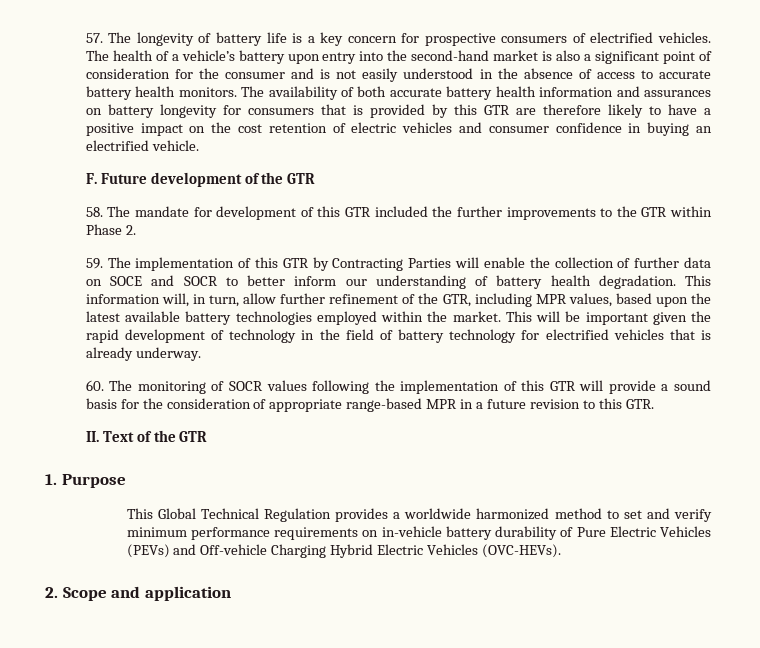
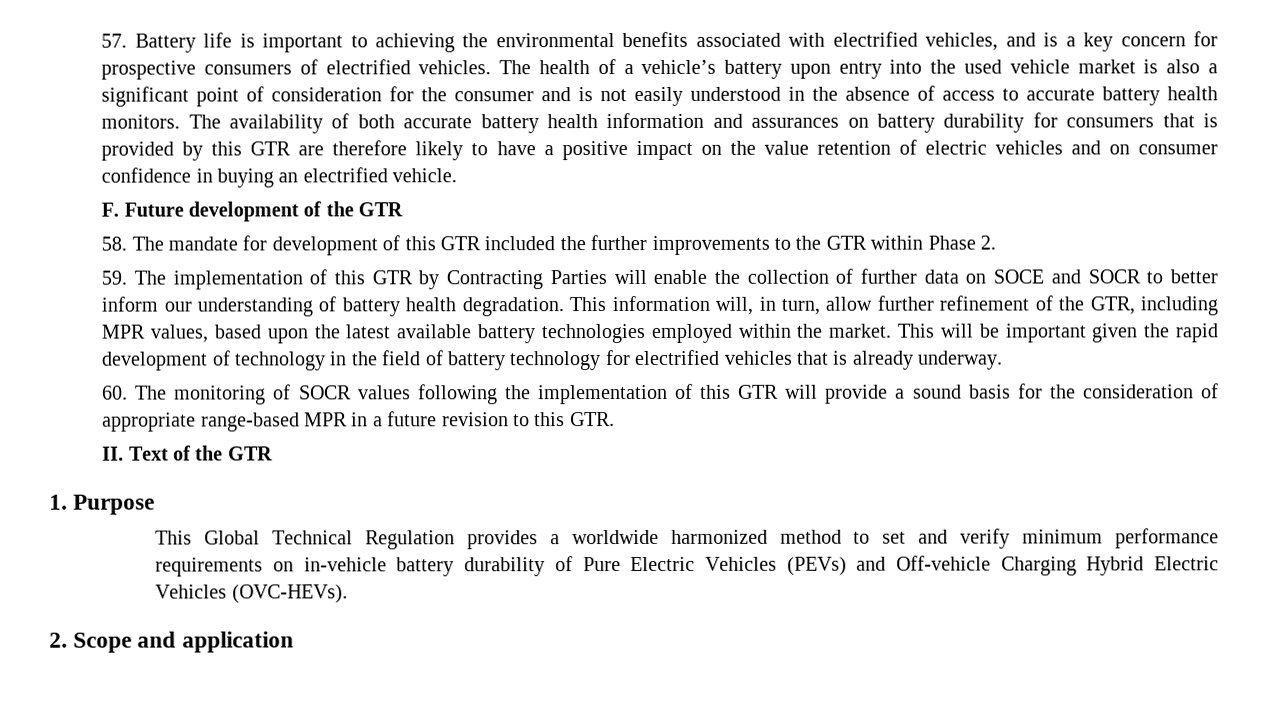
- 57. The longevity of battery life is a key concern for prospective consumers of electrified vehicles.
+ 57. Battery life is important to achieving the environmental benefits associated with electrified vehicles, and is a key concern for prospective consumers of electrified vehicles.
- The health of a vehicle’s battery upon entry into the second-hand market is also a significant point of consideration for the consumer and is not easily understood in the absence of access to accurate battery health monitors.
+ The health of a vehicle’s battery upon entry into the used vehicle market is also a significant point of consideration for the consumer and is not easily understood in the absence of access to accurate battery health monitors.
- The availability of both accurate battery health information and assurances on battery longevity for consumers that is provided by this GTR are therefore likely to have a positive impact on the cost retention of electric vehicles and consumer confidence in buying an electrified vehicle.
+ The availability of both accurate battery health information and assurances on battery durability for consumers that is provided by this GTR are therefore likely to have a positive impact on the value retention of electric vehicles and on consumer confidence in buying an electrified vehicle.

